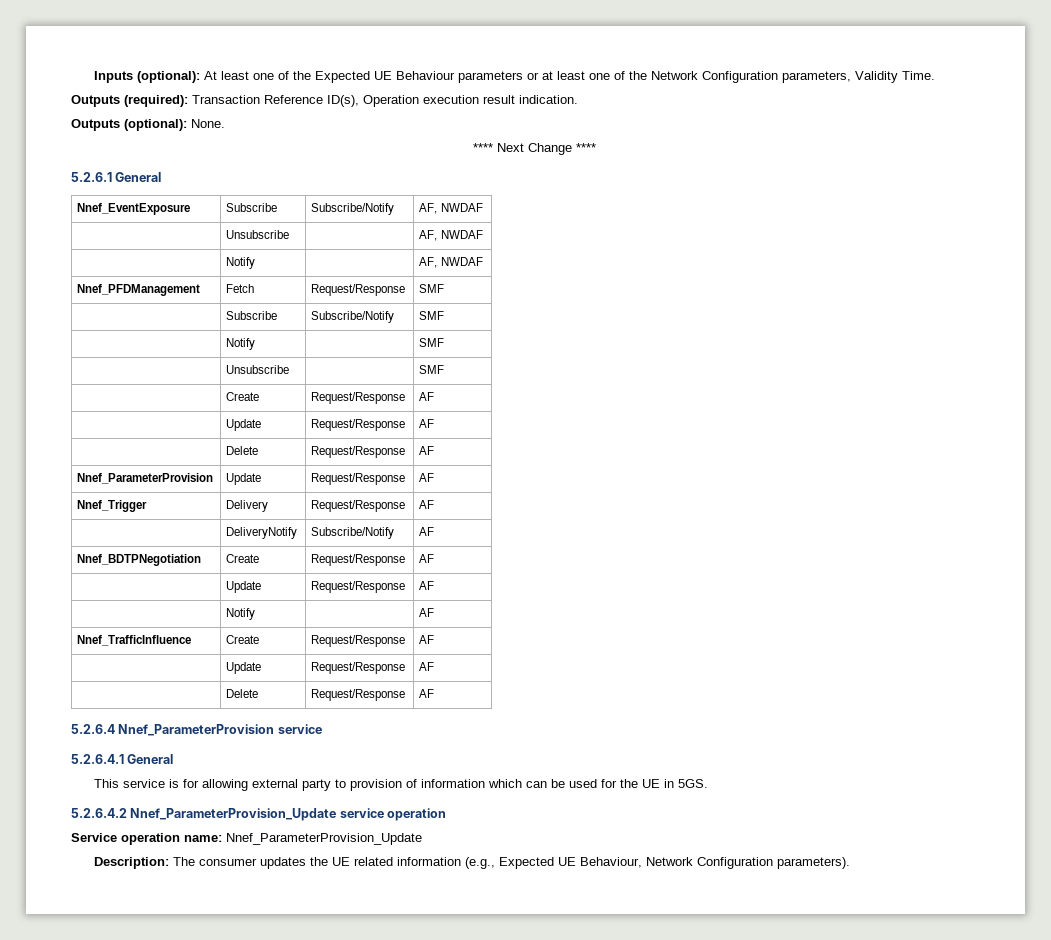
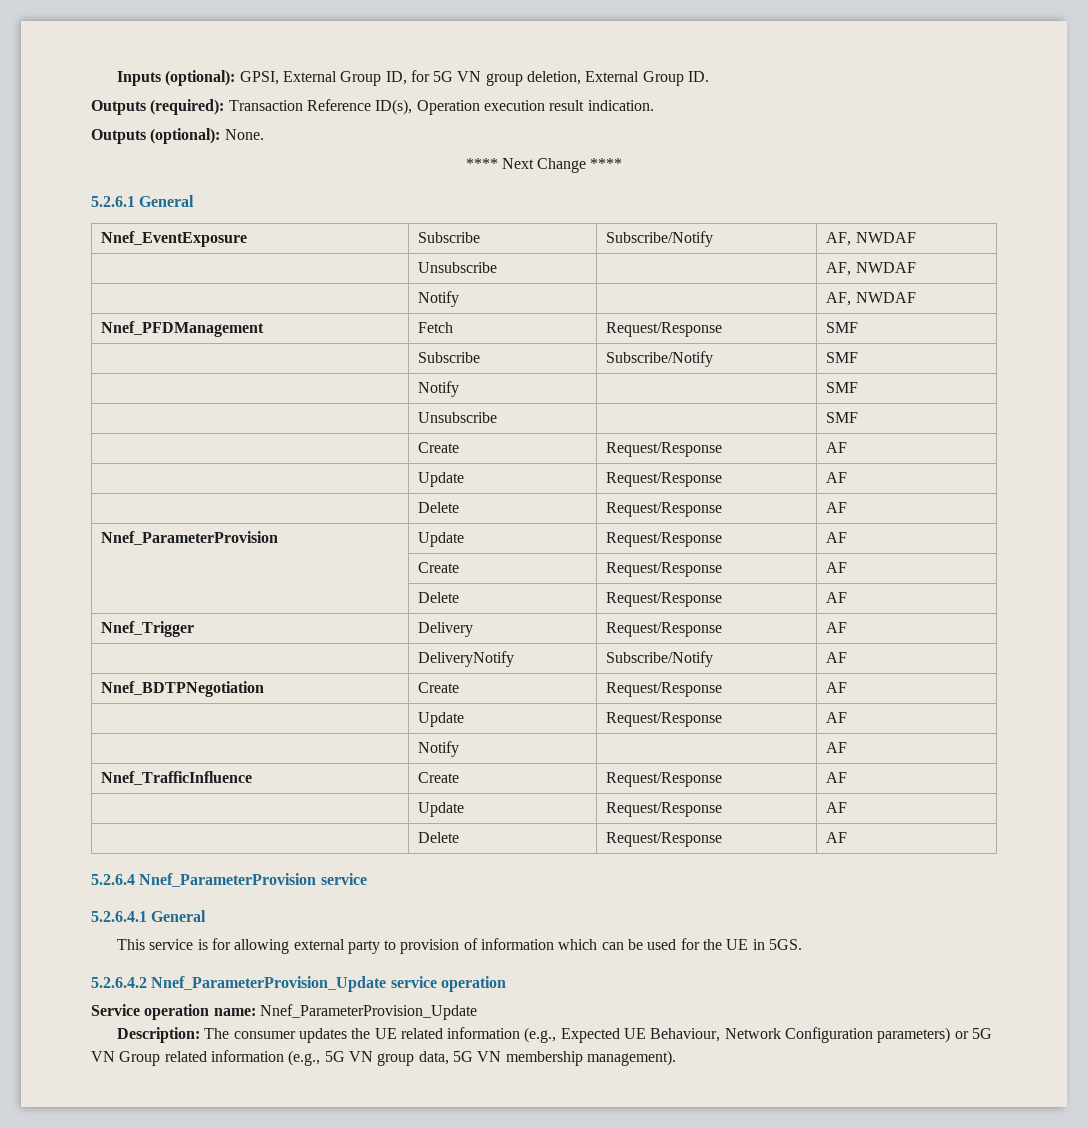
- Inputs (optional): At least one of the Expected UE Behaviour parameters or at least one of the Network Configuration parameters, Validity Time.
+ Inputs (optional): GPSI, External Group ID, for 5G VN group deletion, External Group ID.
  Nnef_ParameterProvision | Update | Request/Response | AF
+ | Create | Request/Response | AF
+ | Delete | Request/Response | AF
- Description: The consumer updates the UE related information (e.g., Expected UE Behaviour, Network Configuration parameters).
+ Description: The consumer updates the UE related information (e.g., Expected UE Behaviour, Network Configuration parameters) or 5G VN Group related information (e.g., 5G VN group data, 5G VN membership management).

